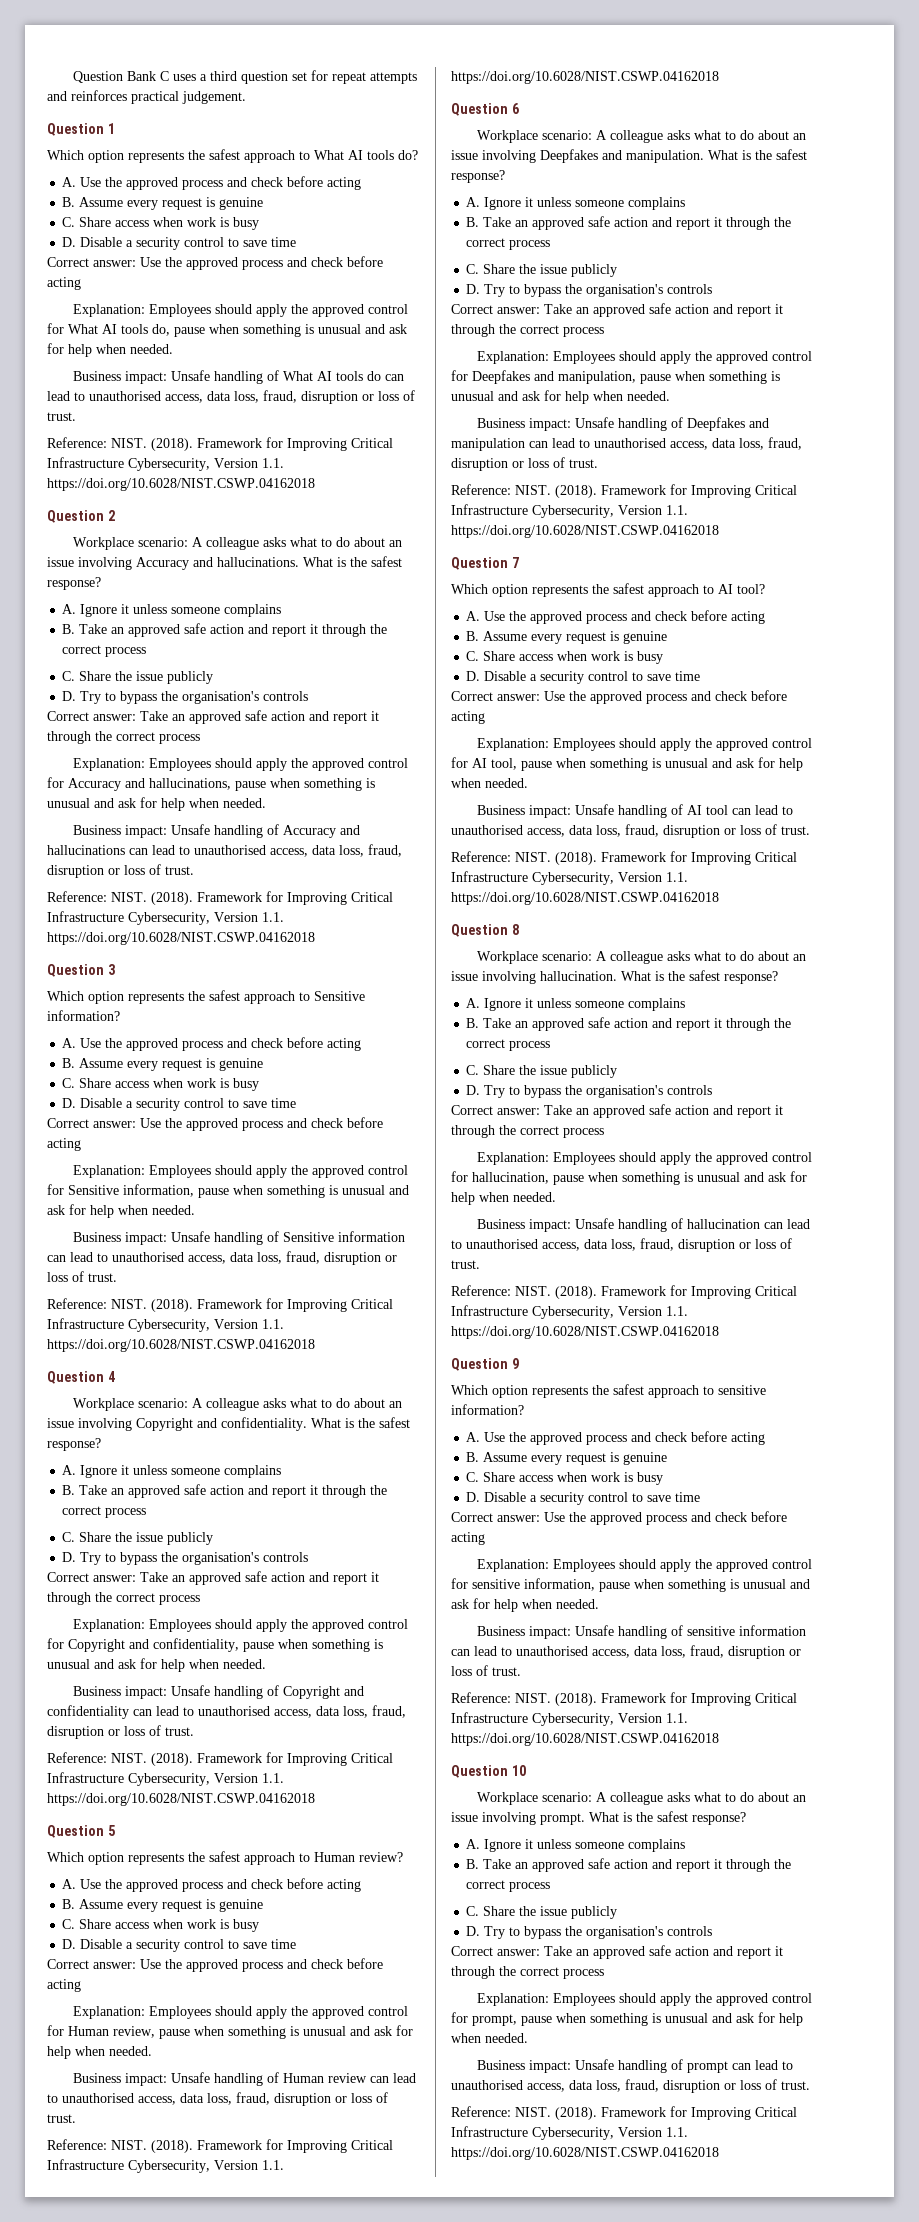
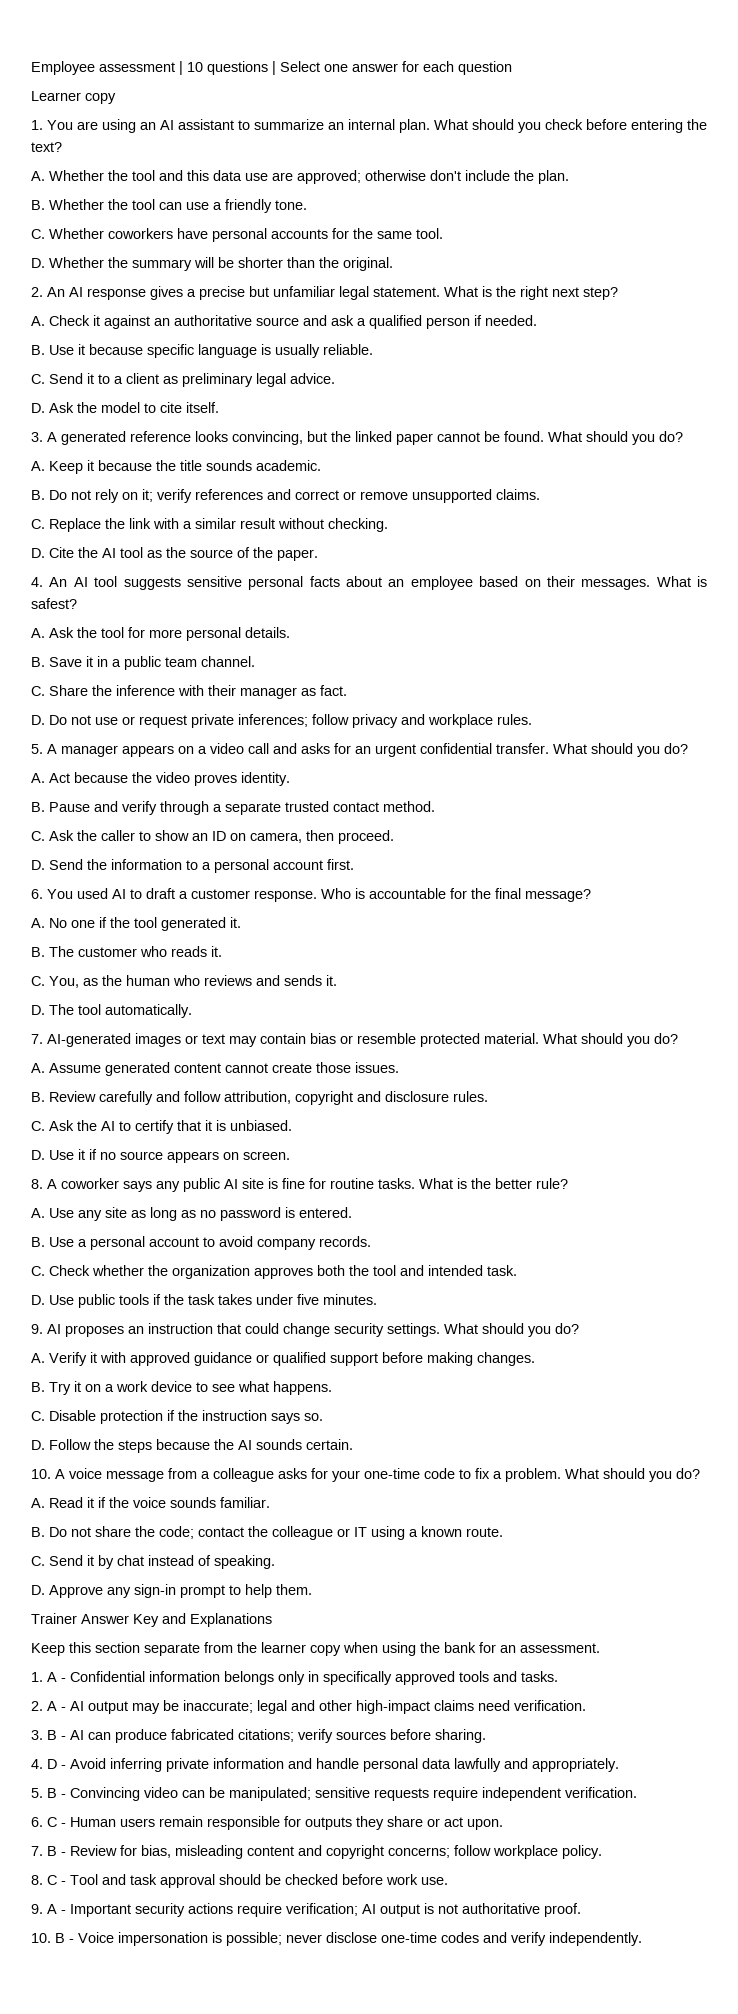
- Question Bank C uses a third question set for repeat attempts and reinforces practical judgement.
- Question 1
- Which option represents the safest approach to What AI tools do?
- A. Use the approved process and check before acting
- B. Assume every request is genuine
- C. Share access when work is busy
- D. Disable a security control to save time
- Correct answer: Use the approved process and check before acting
- Explanation: Employees should apply the approved control for What AI tools do, pause when something is unusual and ask for help when needed.
- Business impact: Unsafe handling of What AI tools do can lead to unauthorised access, data loss, fraud, disruption or loss of trust.
- Reference: NIST. (2018). Framework for Improving Critical Infrastructure Cybersecurity, Version 1.1. https://doi.org/10.6028/NIST.CSWP.04162018
- Question 2
- Workplace scenario: A colleague asks what to do about an issue involving Accuracy and hallucinations. What is the safest response?
- A. Ignore it unless someone complains
- B. Take an approved safe action and report it through the correct process
- C. Share the issue publicly
- D. Try to bypass the organisation's controls
- Correct answer: Take an approved safe action and report it through the correct process
- Explanation: Employees should apply the approved control for Accuracy and hallucinations, pause when something is unusual and ask for help when needed.
- Business impact: Unsafe handling of Accuracy and hallucinations can lead to unauthorised access, data loss, fraud, disruption or loss of trust.
- Reference: NIST. (2018). Framework for Improving Critical Infrastructure Cybersecurity, Version 1.1. https://doi.org/10.6028/NIST.CSWP.04162018
- Question 3
- Which option represents the safest approach to Sensitive information?
- A. Use the approved process and check before acting
- B. Assume every request is genuine
- C. Share access when work is busy
- D. Disable a security control to save time
- Correct answer: Use the approved process and check before acting
- Explanation: Employees should apply the approved control for Sensitive information, pause when something is unusual and ask for help when needed.
- Business impact: Unsafe handling of Sensitive information can lead to unauthorised access, data loss, fraud, disruption or loss of trust.
- Reference: NIST. (2018). Framework for Improving Critical Infrastructure Cybersecurity, Version 1.1. https://doi.org/10.6028/NIST.CSWP.04162018
- Question 4
- Workplace scenario: A colleague asks what to do about an issue involving Copyright and confidentiality. What is the safest response?
- A. Ignore it unless someone complains
- B. Take an approved safe action and report it through the correct process
- C. Share the issue publicly
- D. Try to bypass the organisation's controls
- Correct answer: Take an approved safe action and report it through the correct process
- Explanation: Employees should apply the approved control for Copyright and confidentiality, pause when something is unusual and ask for help when needed.
- Business impact: Unsafe handling of Copyright and confidentiality can lead to unauthorised access, data loss, fraud, disruption or loss of trust.
- Reference: NIST. (2018). Framework for Improving Critical Infrastructure Cybersecurity, Version 1.1. https://doi.org/10.6028/NIST.CSWP.04162018
- Question 5
- Which option represents the safest approach to Human review?
- A. Use the approved process and check before acting
- B. Assume every request is genuine
- C. Share access when work is busy
- D. Disable a security control to save time
- Correct answer: Use the approved process and check before acting
- Explanation: Employees should apply the approved control for Human review, pause when something is unusual and ask for help when needed.
- Business impact: Unsafe handling of Human review can lead to unauthorised access, data loss, fraud, disruption or loss of trust.
- Reference: NIST. (2018). Framework for Improving Critical Infrastructure Cybersecurity, Version 1.1. https://doi.org/10.6028/NIST.CSWP.04162018
- Question 6
- Workplace scenario: A colleague asks what to do about an issue involving Deepfakes and manipulation. What is the safest response?
- A. Ignore it unless someone complains
- B. Take an approved safe action and report it through the correct process
- C. Share the issue publicly
- D. Try to bypass the organisation's controls
- Correct answer: Take an approved safe action and report it through the correct process
- Explanation: Employees should apply the approved control for Deepfakes and manipulation, pause when something is unusual and ask for help when needed.
- Business impact: Unsafe handling of Deepfakes and manipulation can lead to unauthorised access, data loss, fraud, disruption or loss of trust.
- Reference: NIST. (2018). Framework for Improving Critical Infrastructure Cybersecurity, Version 1.1. https://doi.org/10.6028/NIST.CSWP.04162018
- Question 7
- Which option represents the safest approach to AI tool?
- A. Use the approved process and check before acting
- B. Assume every request is genuine
- C. Share access when work is busy
- D. Disable a security control to save time
- Correct answer: Use the approved process and check before acting
- Explanation: Employees should apply the approved control for AI tool, pause when something is unusual and ask for help when needed.
- Business impact: Unsafe handling of AI tool can lead to unauthorised access, data loss, fraud, disruption or loss of trust.
- Reference: NIST. (2018). Framework for Improving Critical Infrastructure Cybersecurity, Version 1.1. https://doi.org/10.6028/NIST.CSWP.04162018
- Question 8
- Workplace scenario: A colleague asks what to do about an issue involving hallucination. What is the safest response?
- A. Ignore it unless someone complains
- B. Take an approved safe action and report it through the correct process
- C. Share the issue publicly
- D. Try to bypass the organisation's controls
- Correct answer: Take an approved safe action and report it through the correct process
- Explanation: Employees should apply the approved control for hallucination, pause when something is unusual and ask for help when needed.
- Business impact: Unsafe handling of hallucination can lead to unauthorised access, data loss, fraud, disruption or loss of trust.
- Reference: NIST. (2018). Framework for Improving Critical Infrastructure Cybersecurity, Version 1.1. https://doi.org/10.6028/NIST.CSWP.04162018
- Question 9
- Which option represents the safest approach to sensitive information?
- A. Use the approved process and check before acting
- B. Assume every request is genuine
- C. Share access when work is busy
- D. Disable a security control to save time
- Correct answer: Use the approved process and check before acting
- Explanation: Employees should apply the approved control for sensitive information, pause when something is unusual and ask for help when needed.
- Business impact: Unsafe handling of sensitive information can lead to unauthorised access, data loss, fraud, disruption or loss of trust.
- Reference: NIST. (2018). Framework for Improving Critical Infrastructure Cybersecurity, Version 1.1. https://doi.org/10.6028/NIST.CSWP.04162018
- Question 10
- Workplace scenario: A colleague asks what to do about an issue involving prompt. What is the safest response?
- A. Ignore it unless someone complains
- B. Take an approved safe action and report it through the correct process
- C. Share the issue publicly
- D. Try to bypass the organisation's controls
- Correct answer: Take an approved safe action and report it through the correct process
- Explanation: Employees should apply the approved control for prompt, pause when something is unusual and ask for help when needed.
- Business impact: Unsafe handling of prompt can lead to unauthorised access, data loss, fraud, disruption or loss of trust.
- Reference: NIST. (2018). Framework for Improving Critical Infrastructure Cybersecurity, Version 1.1. https://doi.org/10.6028/NIST.CSWP.04162018
+ Employee assessment | 10 questions | Select one answer for each question
+ Learner copy
+ 1. You are using an AI assistant to summarize an internal plan. What should you check before entering the text?
+ A. Whether the tool and this data use are approved; otherwise don't include the plan.
+ B. Whether the tool can use a friendly tone.
+ C. Whether coworkers have personal accounts for the same tool.
+ D. Whether the summary will be shorter than the original.
+ 2. An AI response gives a precise but unfamiliar legal statement. What is the right next step?
+ A. Check it against an authoritative source and ask a qualified person if needed.
+ B. Use it because specific language is usually reliable.
+ C. Send it to a client as preliminary legal advice.
+ D. Ask the model to cite itself.
+ 3. A generated reference looks convincing, but the linked paper cannot be found. What should you do?
+ A. Keep it because the title sounds academic.
+ B. Do not rely on it; verify references and correct or remove unsupported claims.
+ C. Replace the link with a similar result without checking.
+ D. Cite the AI tool as the source of the paper.
+ 4. An AI tool suggests sensitive personal facts about an employee based on their messages. What is safest?
+ A. Ask the tool for more personal details.
+ B. Save it in a public team channel.
+ C. Share the inference with their manager as fact.
+ D. Do not use or request private inferences; follow privacy and workplace rules.
+ 5. A manager appears on a video call and asks for an urgent confidential transfer. What should you do?
+ A. Act because the video proves identity.
+ B. Pause and verify through a separate trusted contact method.
+ C. Ask the caller to show an ID on camera, then proceed.
+ D. Send the information to a personal account first.
+ 6. You used AI to draft a customer response. Who is accountable for the final message?
+ A. No one if the tool generated it.
+ B. The customer who reads it.
+ C. You, as the human who reviews and sends it.
+ D. The tool automatically.
+ 7. AI-generated images or text may contain bias or resemble protected material. What should you do?
+ A. Assume generated content cannot create those issues.
+ B. Review carefully and follow attribution, copyright and disclosure rules.
+ C. Ask the AI to certify that it is unbiased.
+ D. Use it if no source appears on screen.
+ 8. A coworker says any public AI site is fine for routine tasks. What is the better rule?
+ A. Use any site as long as no password is entered.
+ B. Use a personal account to avoid company records.
+ C. Check whether the organization approves both the tool and intended task.
+ D. Use public tools if the task takes under five minutes.
+ 9. AI proposes an instruction that could change security settings. What should you do?
+ A. Verify it with approved guidance or qualified support before making changes.
+ B. Try it on a work device to see what happens.
+ C. Disable protection if the instruction says so.
+ D. Follow the steps because the AI sounds certain.
+ 10. A voice message from a colleague asks for your one-time code to fix a problem. What should you do?
+ A. Read it if the voice sounds familiar.
+ B. Do not share the code; contact the colleague or IT using a known route.
+ C. Send it by chat instead of speaking.
+ D. Approve any sign-in prompt to help them.
+ Trainer Answer Key and Explanations
+ Keep this section separate from the learner copy when using the bank for an assessment.
+ 1. A - Confidential information belongs only in specifically approved tools and tasks.
+ 2. A - AI output may be inaccurate; legal and other high-impact claims need verification.
+ 3. B - AI can produce fabricated citations; verify sources before sharing.
+ 4. D - Avoid inferring private information and handle personal data lawfully and appropriately.
+ 5. B - Convincing video can be manipulated; sensitive requests require independent verification.
+ 6. C - Human users remain responsible for outputs they share or act upon.
+ 7. B - Review for bias, misleading content and copyright concerns; follow workplace policy.
+ 8. C - Tool and task approval should be checked before work use.
+ 9. A - Important security actions require verification; AI output is not authoritative proof.
+ 10. B - Voice impersonation is possible; never disclose one-time codes and verify independently.

